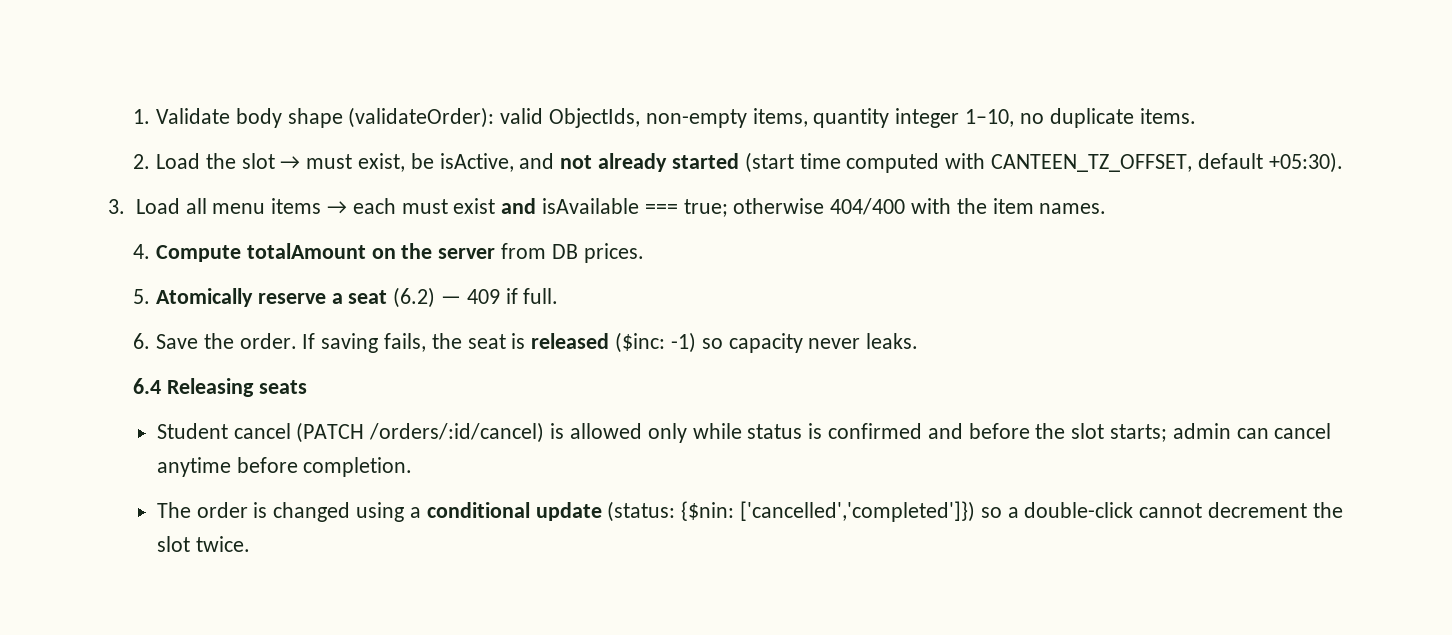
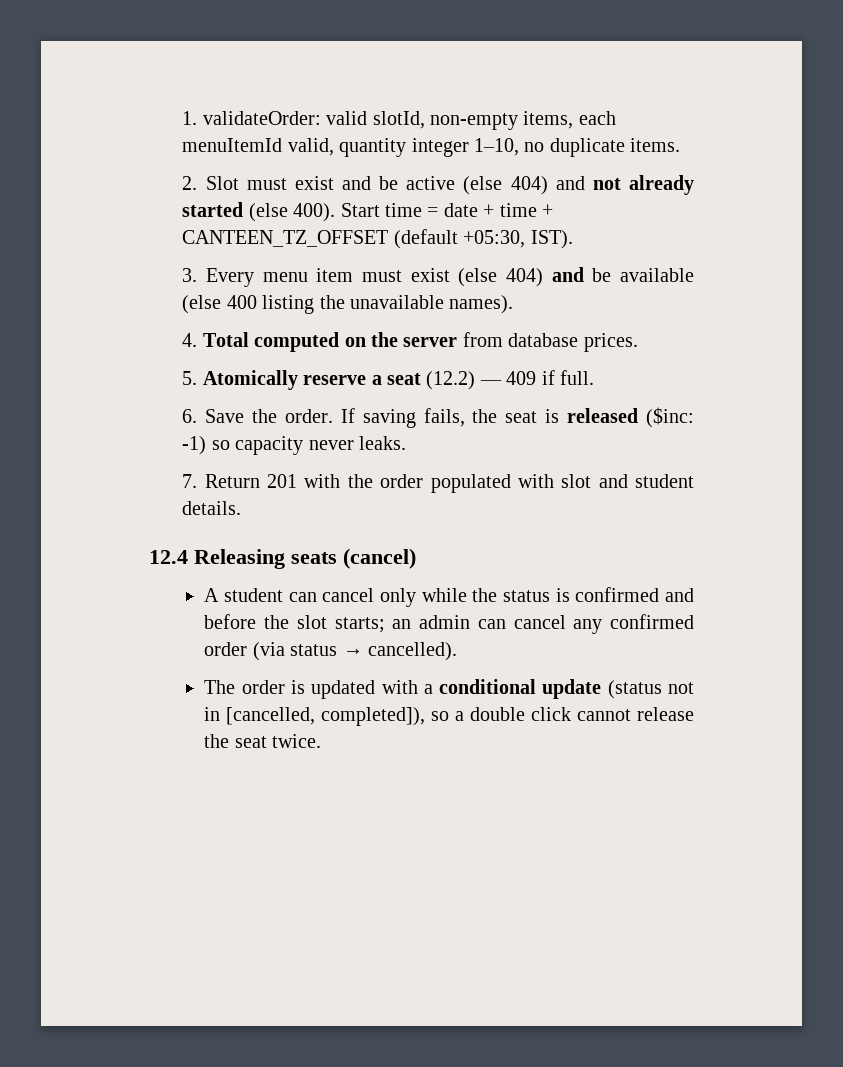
- 1. Validate body shape (validateOrder): valid ObjectIds, non-empty items, quantity integer 1–10, no duplicate items.
+ 1. validateOrder: valid slotId, non-empty items, each menuItemId valid, quantity integer 1–10, no duplicate items.
- 2. Load the slot → must exist, be isActive, and not already started (start time computed with CANTEEN_TZ_OFFSET, default +05:30).
- 3. Load all menu items → each must exist and isAvailable === true; otherwise 404/400 with the item names.
+ 2. Slot must exist and be active (else 404) and not already started (else 400). Start time = date + time + CANTEEN_TZ_OFFSET (default +05:30, IST).
+ 3. Every menu item must exist (else 404) and be available (else 400 listing the unavailable names).
- 4. Compute totalAmount on the server from DB prices.
+ 4. Total computed on the server from database prices.
- 5. Atomically reserve a seat (6.2) — 409 if full.
+ 5. Atomically reserve a seat (12.2) — 409 if full.
- 6.4 Releasing seats
- Student cancel (PATCH /orders/:id/cancel) is allowed only while status is confirmed and before the slot starts; admin can cancel anytime before completion.
+ 7. Return 201 with the order populated with slot and student details.
+ 12.4 Releasing seats (cancel)
+ A student can cancel only while the status is confirmed and before the slot starts; an admin can cancel any confirmed order (via status → cancelled).
- The order is changed using a conditional update (status: {$nin: ['cancelled','completed']}) so a double-click cannot decrement the slot twice.
+ The order is updated with a conditional update (status not in [cancelled, completed]), so a double click cannot release the seat twice.

